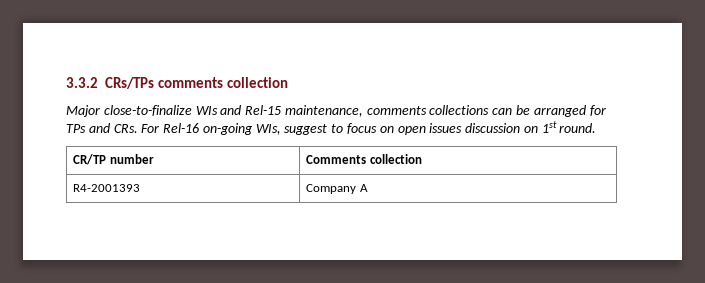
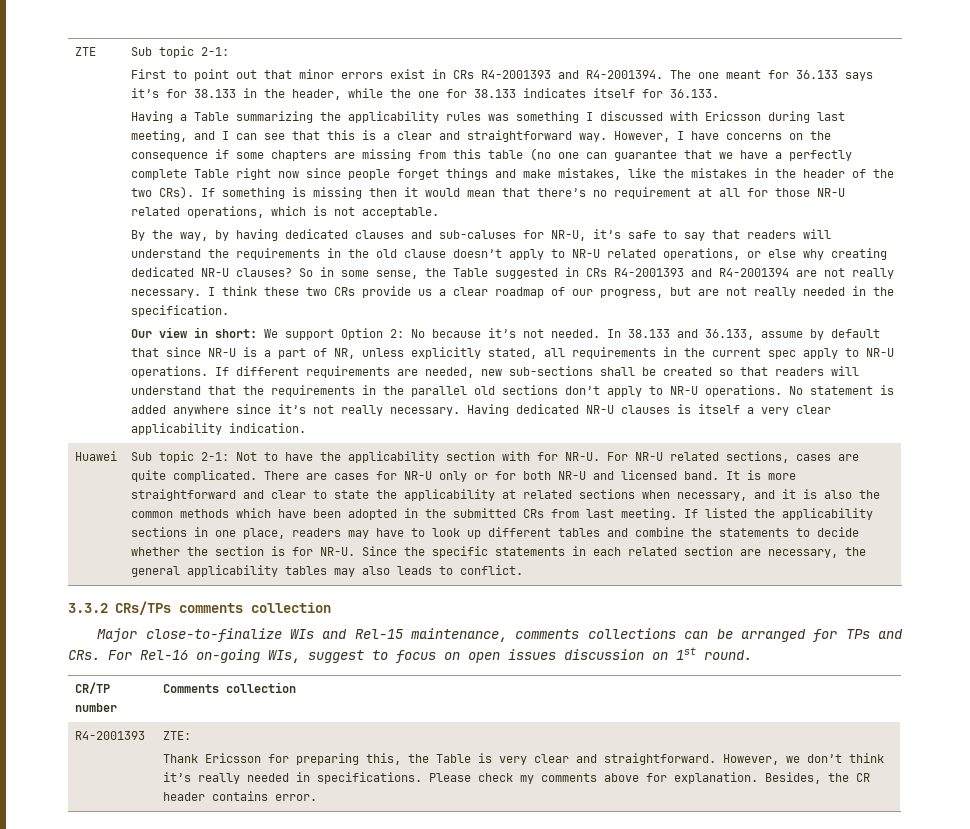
+ ZTE | Sub topic 2-1:
+ First to point out that minor errors exist in CRs R4-2001393 and R4-2001394. The one meant for 36.133 says it’s for 38.133 in the header, while the one for 38.133 indicates itself for 36.133.
+ Having a Table summarizing the applicability rules was something I discussed with Ericsson during last meeting, and I can see that this is a clear and straightforward way. However, I have concerns on the consequence if some chapters are missing from this table (no one can guarantee that we have a perfectly complete Table right now since people forget things and make mistakes, like the mistakes in the header of the two CRs). If something is missing then it would mean that there’s no requirement at all for those NR-U related operations, which is not acceptable.
+ By the way, by having dedicated clauses and sub-caluses for NR-U, it’s safe to say that readers will understand the requirements in the old clause doesn’t apply to NR-U related operations, or else why creating dedicated NR-U clauses? So in some sense, the Table suggested in CRs R4-2001393 and R4-2001394 are not really necessary. I think these two CRs provide us a clear roadmap of our progress, but are not really needed in the specification.
+ Our view in short: We support Option 2: No because it’s not needed. In 38.133 and 36.133, assume by default that since NR-U is a part of NR, unless explicitly stated, all requirements in the current spec apply to NR-U operations. If different requirements are needed, new sub-sections shall be created so that readers will understand that the requirements in the parallel old sections don’t apply to NR-U operations. No statement is added anywhere since it’s not really necessary. Having dedicated NR-U clauses is itself a very clear applicability indication.
+ Huawei | Sub topic 2-1: Not to have the applicability section with for NR-U. For NR-U related sections, cases are quite complicated. There are cases for NR-U only or for both NR-U and licensed band. It is more straightforward and clear to state the applicability at related sections when necessary, and it is also the common methods which have been adopted in the submitted CRs from last meeting. If listed the applicability sections in one place, readers may have to look up different tables and combine the statements to decide whether the section is for NR-U. Since the specific statements in each related section are necessary, the general applicability tables may also leads to conflict.
- R4-2001393 | Company A
+ R4-2001393 | ZTE:
+ Thank Ericsson for preparing this, the Table is very clear and straightforward. However, we don’t think it’s really needed in specifications. Please check my comments above for explanation. Besides, the CR header contains error.

